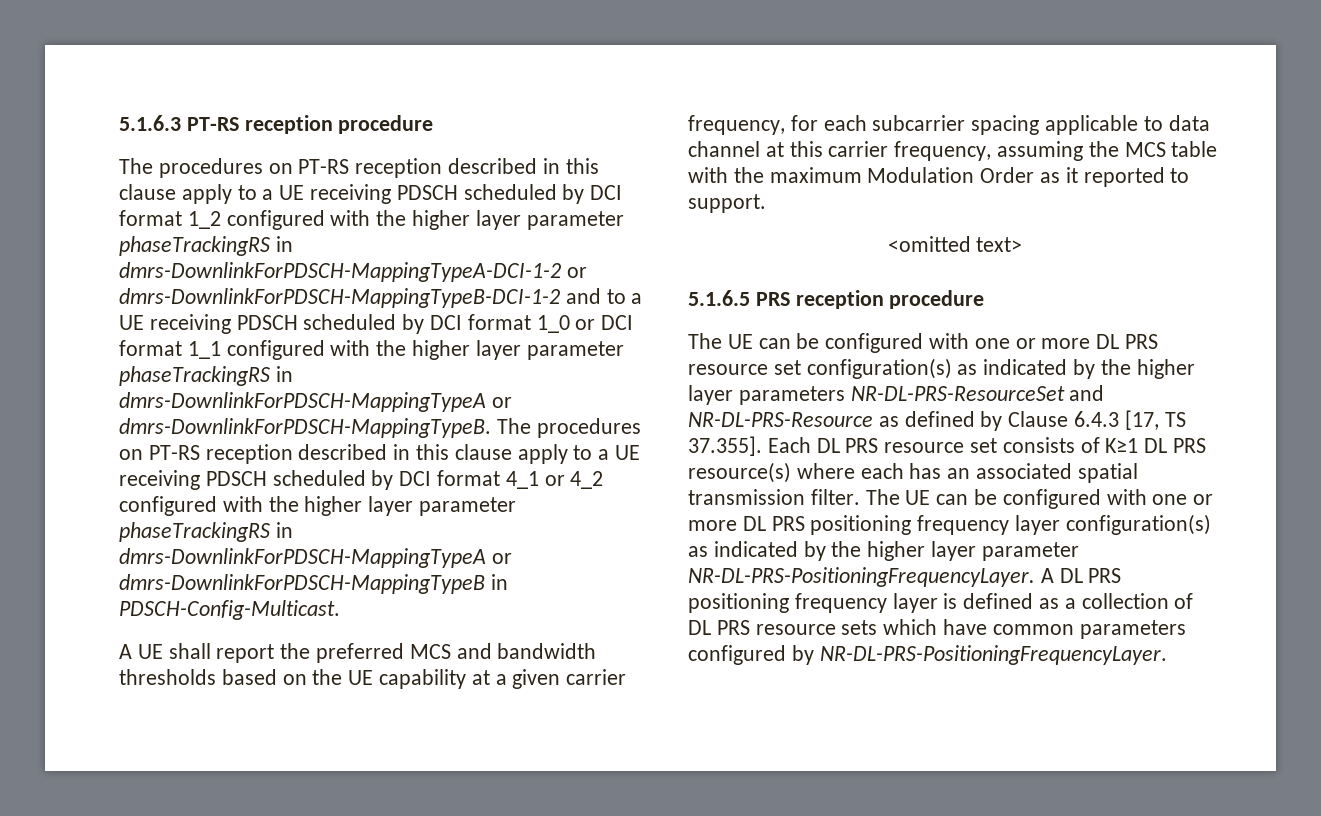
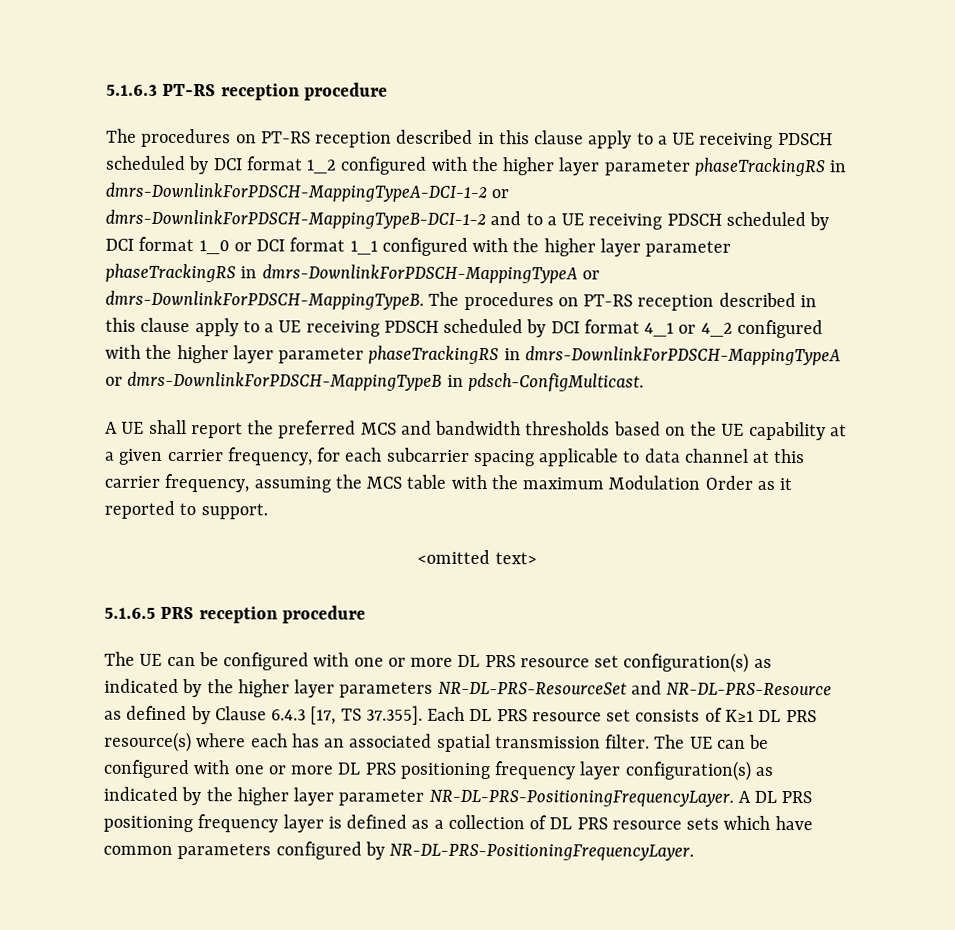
- The procedures on PT-RS reception described in this clause apply to a UE receiving PDSCH scheduled by DCI format 4_1 or 4_2 configured with the higher layer parameter phaseTrackingRS in dmrs-DownlinkForPDSCH-MappingTypeA or dmrs-DownlinkForPDSCH-MappingTypeB in PDSCH-Config-Multicast.
+ The procedures on PT-RS reception described in this clause apply to a UE receiving PDSCH scheduled by DCI format 4_1 or 4_2 configured with the higher layer parameter phaseTrackingRS in dmrs-DownlinkForPDSCH-MappingTypeA or dmrs-DownlinkForPDSCH-MappingTypeB in pdsch-ConfigMulticast.

